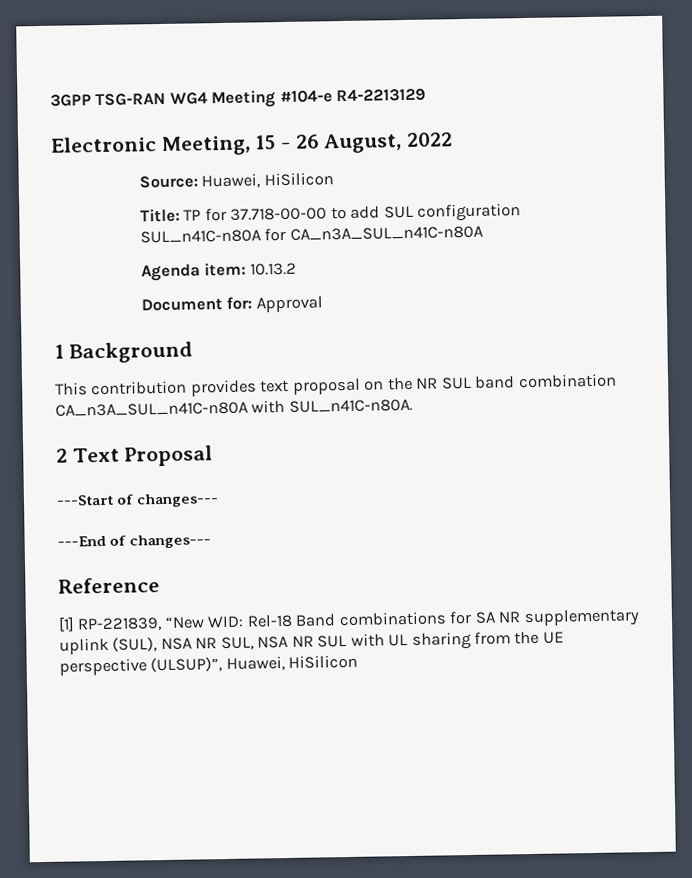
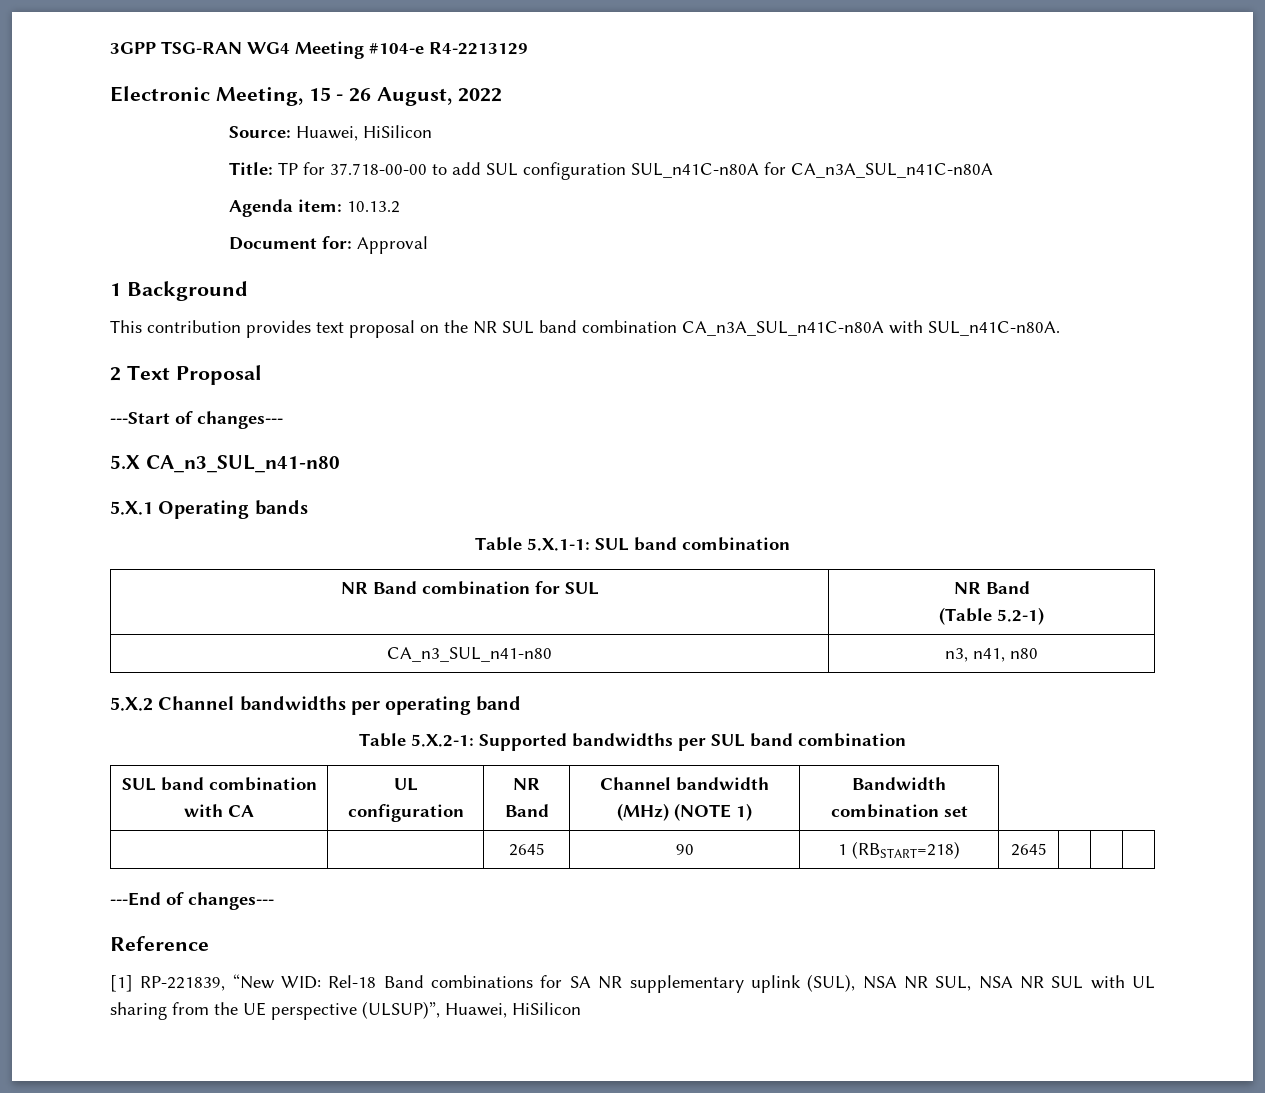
+ 5.X CA_n3_SUL_n41-n80
+ 5.X.1 Operating bands
+ Table 5.X.1-1: SUL band combination
+ NR Band combination for SUL | NR Band
+ (Table 5.2-1)
+ CA_n3_SUL_n41-n80 | n3, n41, n80
+ 5.X.2 Channel bandwidths per operating band
+ Table 5.X.2-1: Supported bandwidths per SUL band combination
+ SUL band combination with CA | UL configuration | NR Band | Channel bandwidth (MHz) (NOTE 1) | Bandwidth combination set
+ | | 2645 | 90 | 1 (RBSTART=218) | 2645 | | |

